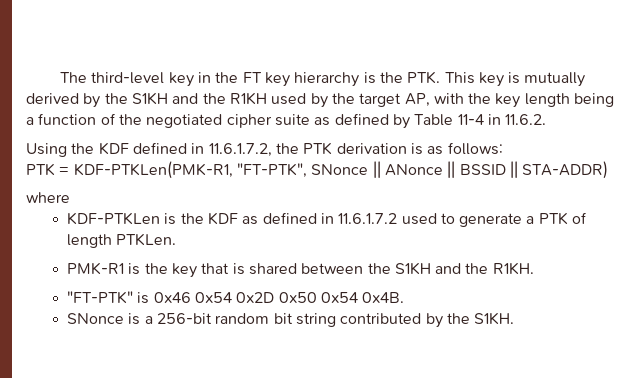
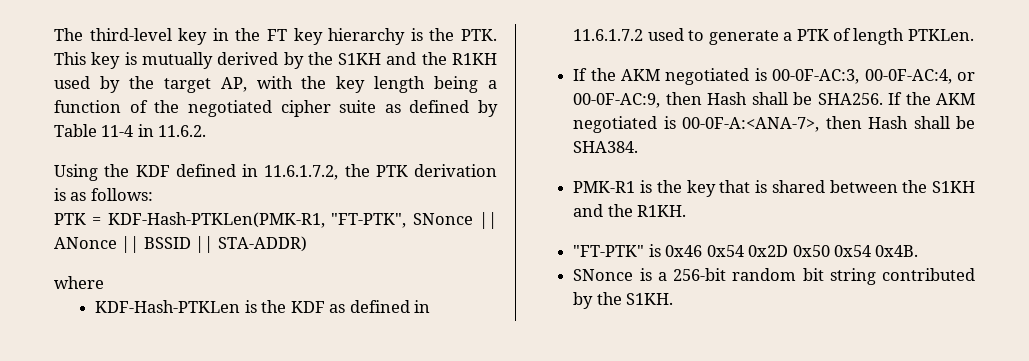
- PTK = KDF-PTKLen(PMK-R1, "FT-PTK", SNonce || ANonce || BSSID || STA-ADDR)
+ PTK = KDF-Hash-PTKLen(PMK-R1, "FT-PTK", SNonce || ANonce || BSSID || STA-ADDR)
- KDF-PTKLen is the KDF as defined in 11.6.1.7.2 used to generate a PTK of length PTKLen.
+ KDF-Hash-PTKLen is the KDF as defined in 11.6.1.7.2 used to generate a PTK of length PTKLen.
+ If the AKM negotiated is 00-0F-AC:3, 00-0F-AC:4, or 00-0F-AC:9, then Hash shall be SHA256. If the AKM negotiated is 00-0F-A:<ANA-7>, then Hash shall be SHA384.

